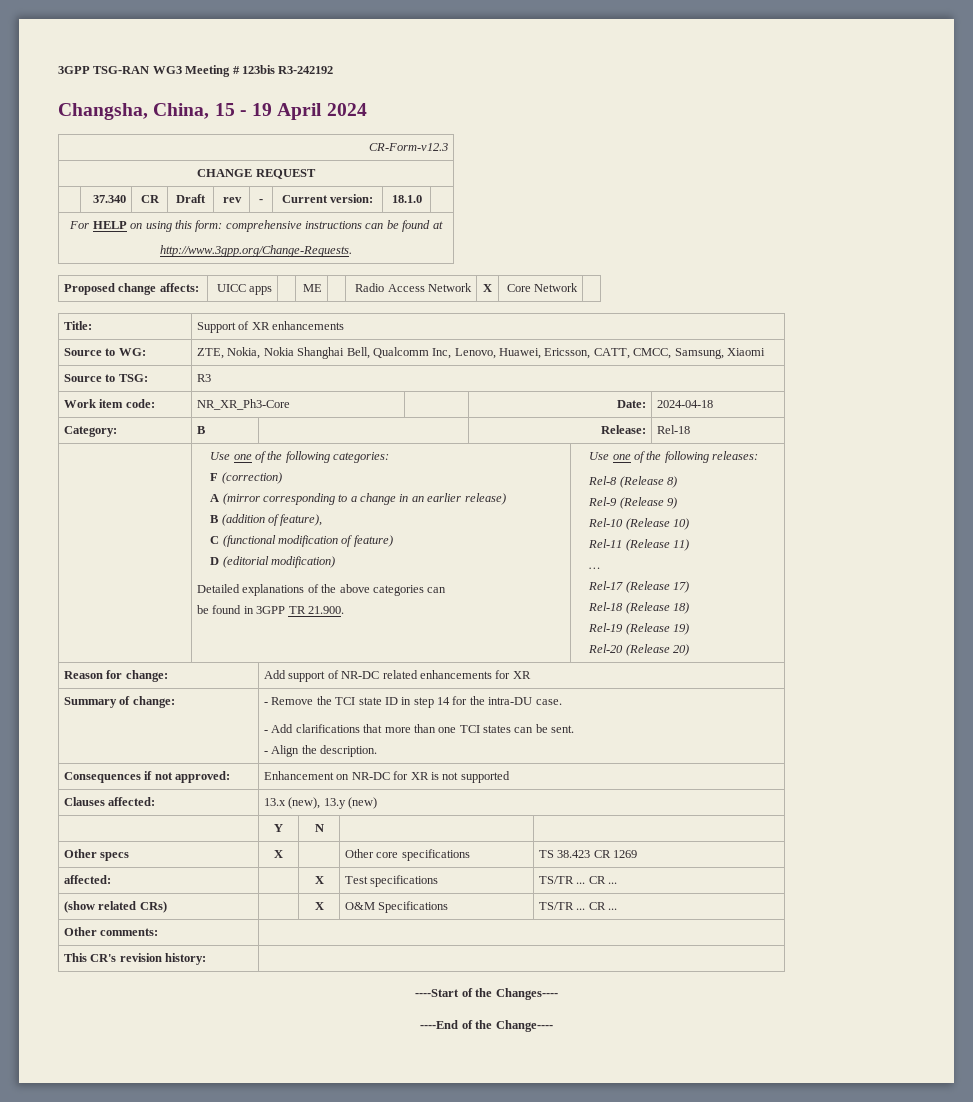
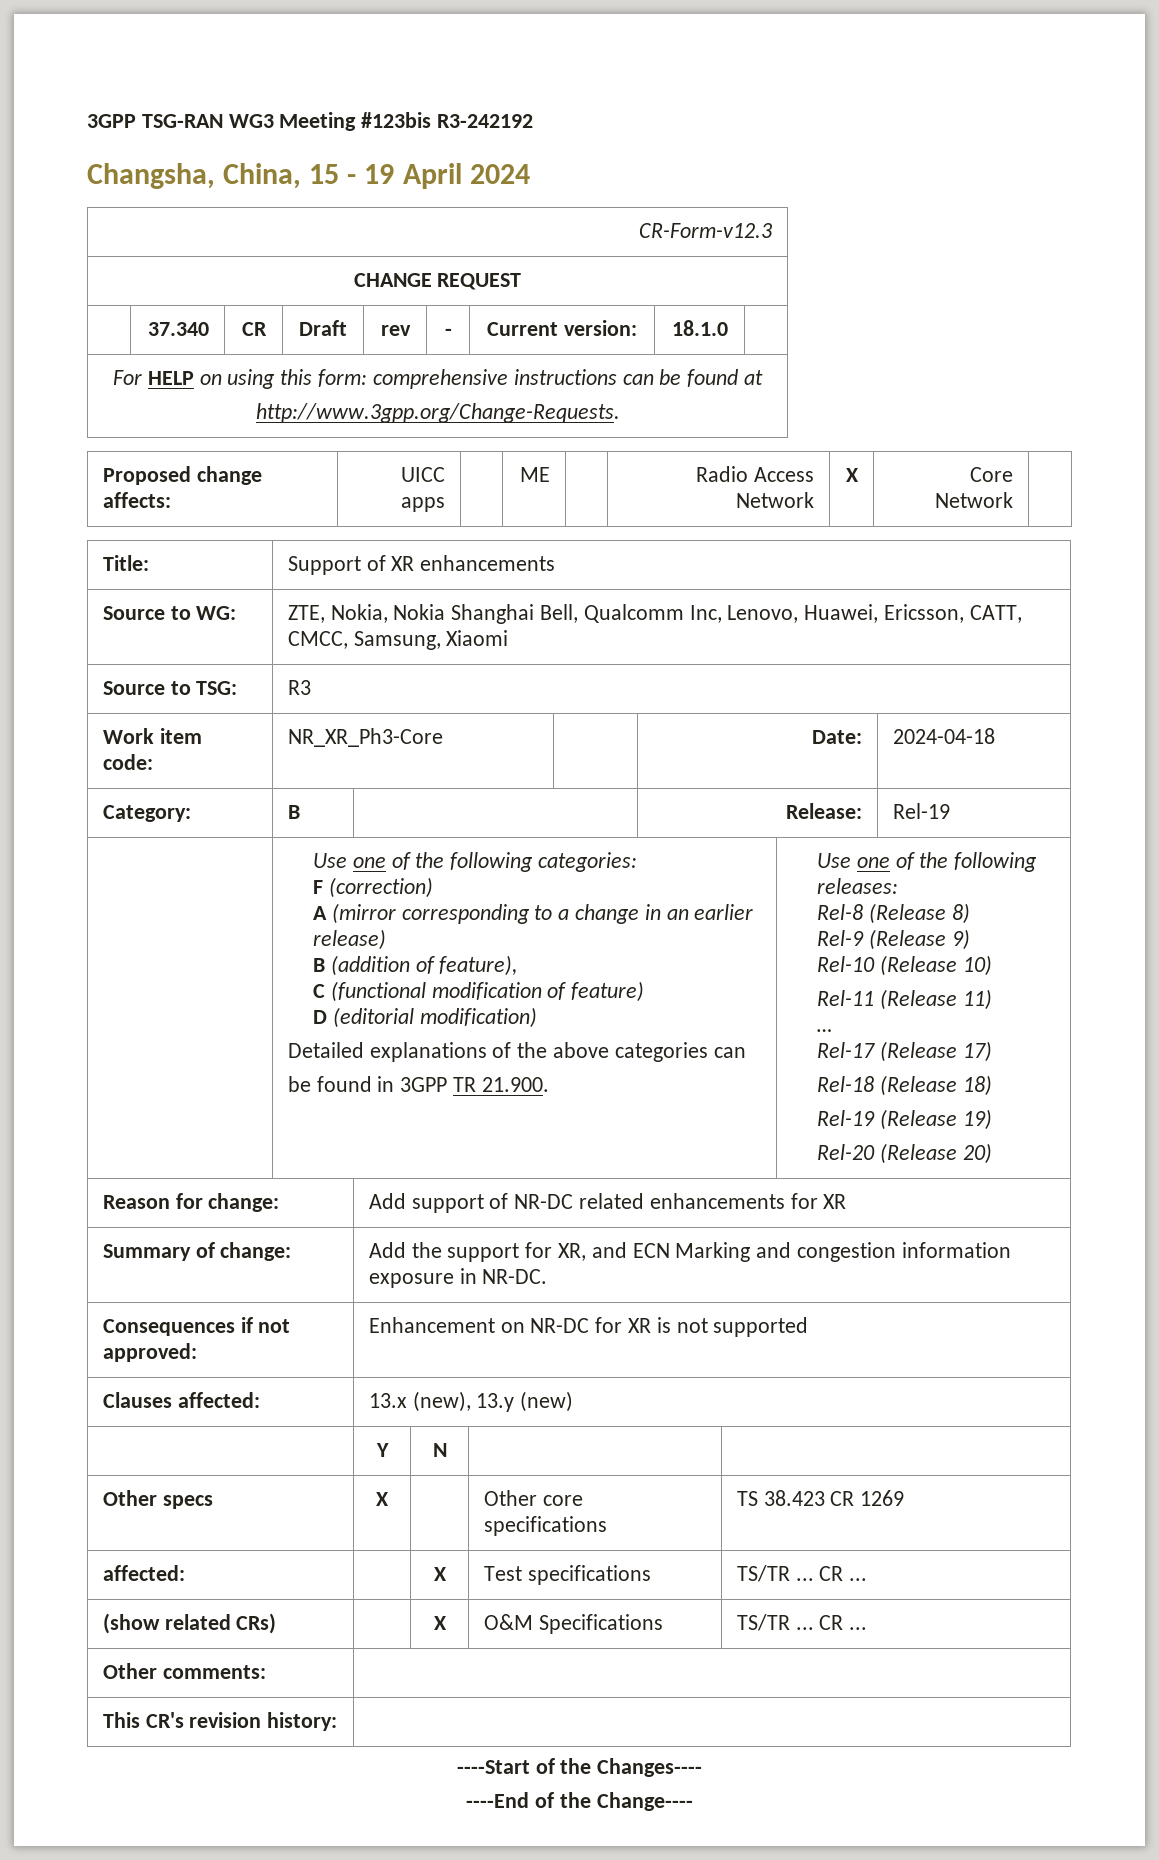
- 3GPP TSG-RAN WG3 Meeting # 123bis R3-242192
+ 3GPP TSG-RAN WG3 Meeting #123bis R3-242192
- Category: | B | | Release: | Rel-18
+ Category: | B | | Release: | Rel-19
- Summary of change: | - Remove the TCI state ID in step 14 for the intra-DU case.
- - Add clarifications that more than one TCI states can be sent.
- - Align the description.
+ Summary of change: | Add the support for XR, and ECN Marking and congestion information exposure in NR-DC.

